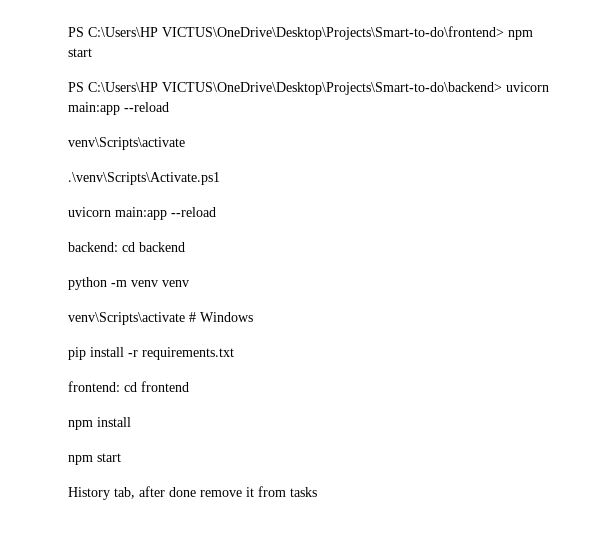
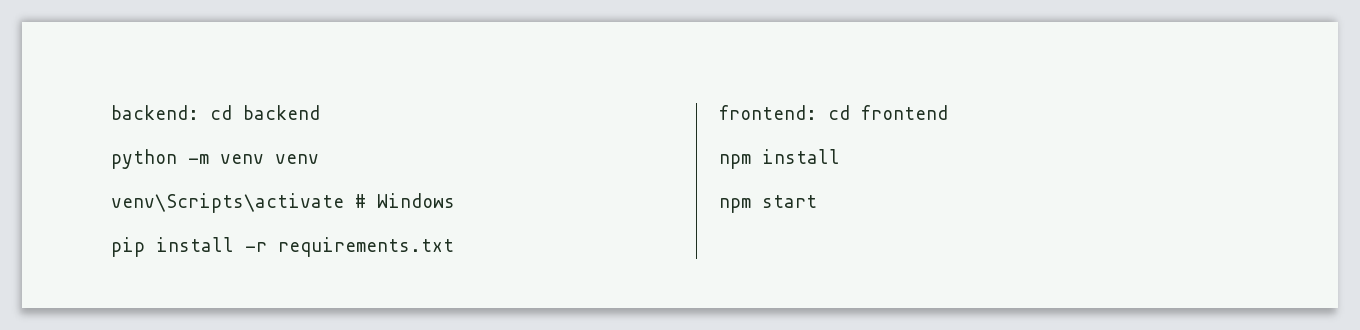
- PS C:\Users\HP VICTUS\OneDrive\Desktop\Projects\Smart-to-do\frontend> npm start
- PS C:\Users\HP VICTUS\OneDrive\Desktop\Projects\Smart-to-do\backend> uvicorn main:app --reload
- venv\Scripts\activate
- .\venv\Scripts\Activate.ps1
- uvicorn main:app --reload
- History tab, after done remove it from tasks

